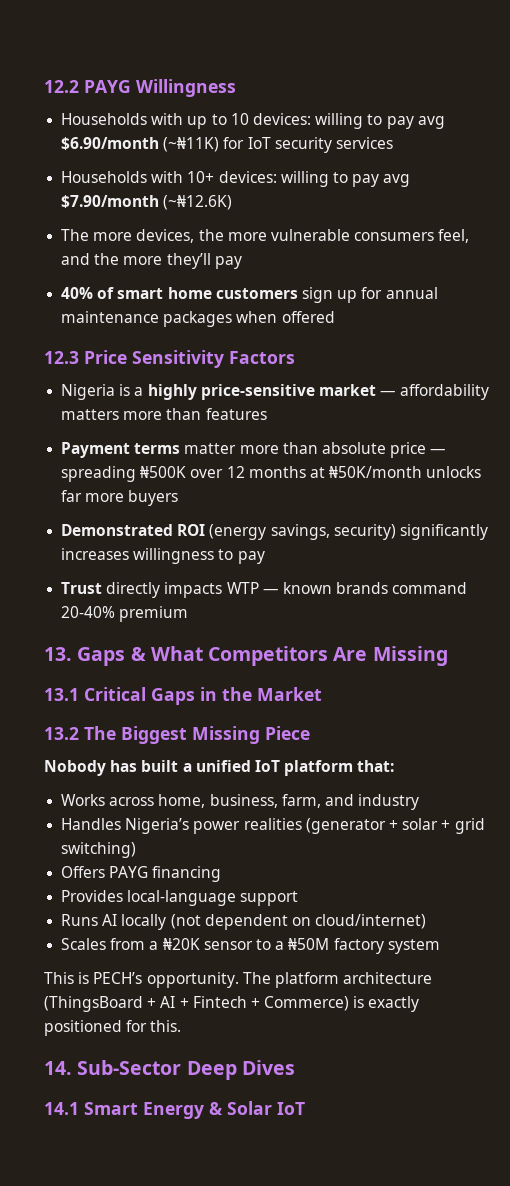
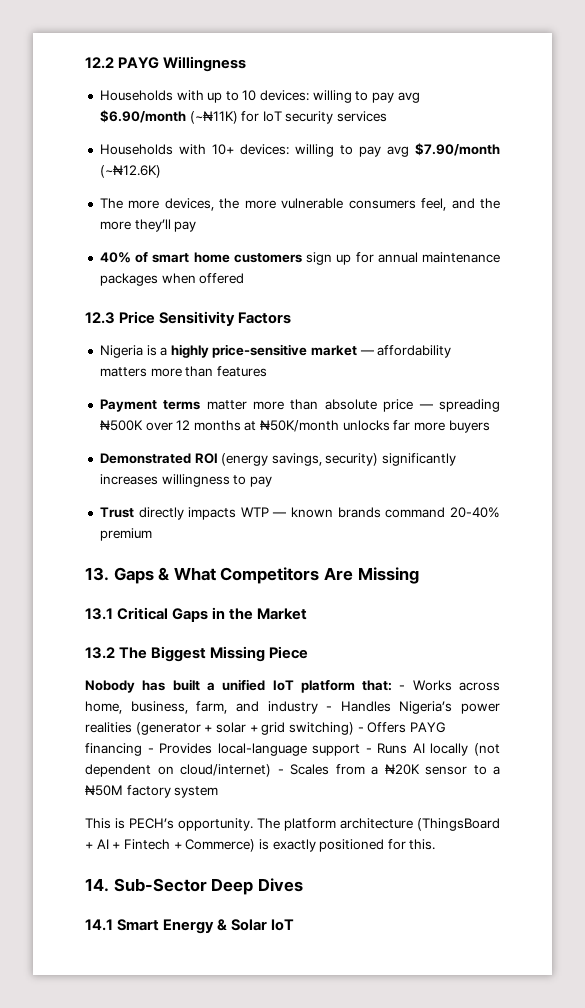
- Nobody has built a unified IoT platform that:
- Works across home, business, farm, and industry
- Handles Nigeria’s power realities (generator + solar + grid switching)
- Offers PAYG financing
- Provides local-language support
- Runs AI locally (not dependent on cloud/internet)
- Scales from a ₦20K sensor to a ₦50M factory system
+ Nobody has built a unified IoT platform that: - Works across home, business, farm, and industry - Handles Nigeria’s power realities (generator + solar + grid switching) - Offers PAYG financing - Provides local-language support - Runs AI locally (not dependent on cloud/internet) - Scales from a ₦20K sensor to a ₦50M factory system

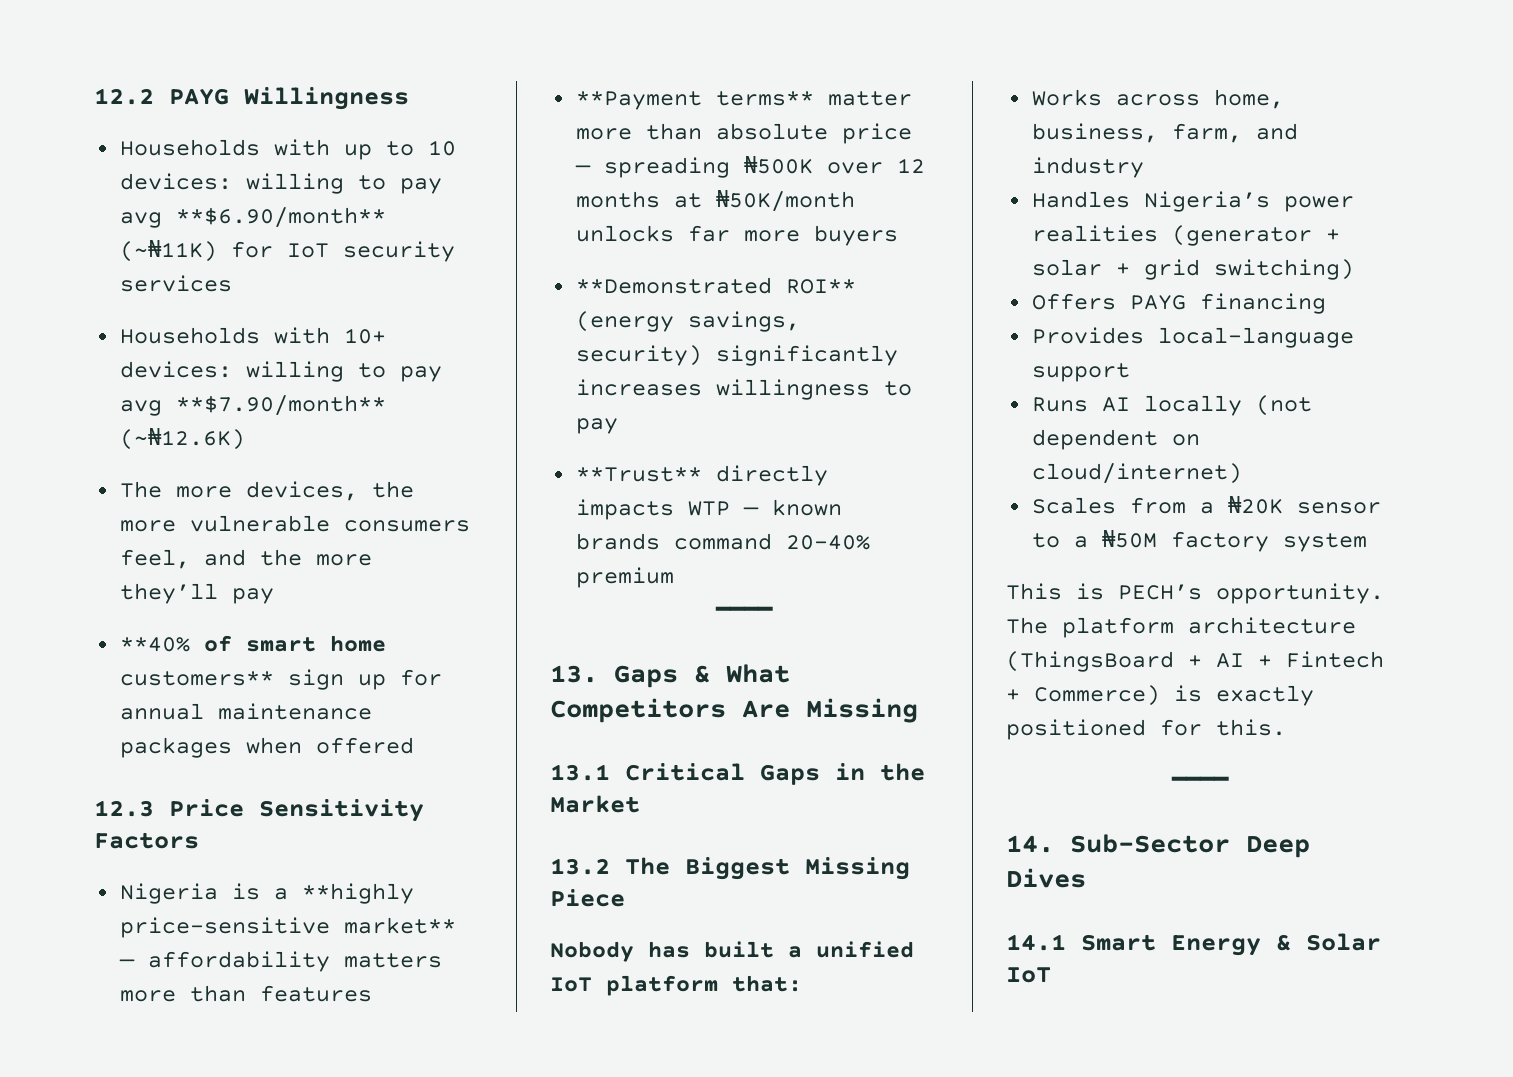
- Households with up to 10 devices: willing to pay avg $6.90/month (~₦11K) for IoT security services
+ Households with up to 10 devices: willing to pay avg **$6.90/month** (~₦11K) for IoT security services
- Households with 10+ devices: willing to pay avg $7.90/month (~₦12.6K)
+ Households with 10+ devices: willing to pay avg **$7.90/month** (~₦12.6K)
- 40% of smart home customers sign up for annual maintenance packages when offered
+ **40% of smart home customers** sign up for annual maintenance packages when offered
- Nigeria is a highly price-sensitive market — affordability matters more than features
+ Nigeria is a **highly price-sensitive market** — affordability matters more than features
- Payment terms matter more than absolute price — spreading ₦500K over 12 months at ₦50K/month unlocks far more buyers
+ **Payment terms** matter more than absolute price — spreading ₦500K over 12 months at ₦50K/month unlocks far more buyers
- Demonstrated ROI (energy savings, security) significantly increases willingness to pay
+ **Demonstrated ROI** (energy savings, security) significantly increases willingness to pay
- Trust directly impacts WTP — known brands command 20-40% premium
+ **Trust** directly impacts WTP — known brands command 20-40% premium
+ ━━━━
- Nobody has built a unified IoT platform that: - Works across home, business, farm, and industry - Handles Nigeria’s power realities (generator + solar + grid switching) - Offers PAYG financing - Provides local-language support - Runs AI locally (not dependent on cloud/internet) - Scales from a ₦20K sensor to a ₦50M factory system
+ Nobody has built a unified IoT platform that:
+ Works across home, business, farm, and industry
+ Handles Nigeria’s power realities (generator + solar + grid switching)
+ Offers PAYG financing
+ Provides local-language support
+ Runs AI locally (not dependent on cloud/internet)
+ Scales from a ₦20K sensor to a ₦50M factory system
  The platform architecture (ThingsBoard + AI + Fintech + Commerce) is exactly positioned for this.
+ ━━━━

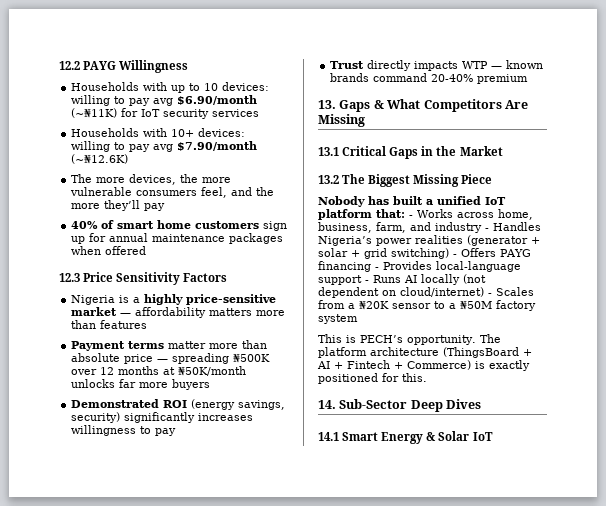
- Households with up to 10 devices: willing to pay avg **$6.90/month** (~₦11K) for IoT security services
+ Households with up to 10 devices: willing to pay avg $6.90/month (~₦11K) for IoT security services
- Households with 10+ devices: willing to pay avg **$7.90/month** (~₦12.6K)
+ Households with 10+ devices: willing to pay avg $7.90/month (~₦12.6K)
- **40% of smart home customers** sign up for annual maintenance packages when offered
+ 40% of smart home customers sign up for annual maintenance packages when offered
- Nigeria is a **highly price-sensitive market** — affordability matters more than features
+ Nigeria is a highly price-sensitive market — affordability matters more than features
- **Payment terms** matter more than absolute price — spreading ₦500K over 12 months at ₦50K/month unlocks far more buyers
+ Payment terms matter more than absolute price — spreading ₦500K over 12 months at ₦50K/month unlocks far more buyers
- **Demonstrated ROI** (energy savings, security) significantly increases willingness to pay
+ Demonstrated ROI (energy savings, security) significantly increases willingness to pay
- **Trust** directly impacts WTP — known brands command 20-40% premium
- ━━━━
+ Trust directly impacts WTP — known brands command 20-40% premium
- Nobody has built a unified IoT platform that:
- Works across home, business, farm, and industry
- Handles Nigeria’s power realities (generator + solar + grid switching)
- Offers PAYG financing
- Provides local-language support
- Runs AI locally (not dependent on cloud/internet)
- Scales from a ₦20K sensor to a ₦50M factory system
+ Nobody has built a unified IoT platform that: - Works across home, business, farm, and industry - Handles Nigeria’s power realities (generator + solar + grid switching) - Offers PAYG financing - Provides local-language support - Runs AI locally (not dependent on cloud/internet) - Scales from a ₦20K sensor to a ₦50M factory system
  The platform architecture (ThingsBoard + AI + Fintech + Commerce) is exactly positioned for this.
- ━━━━

